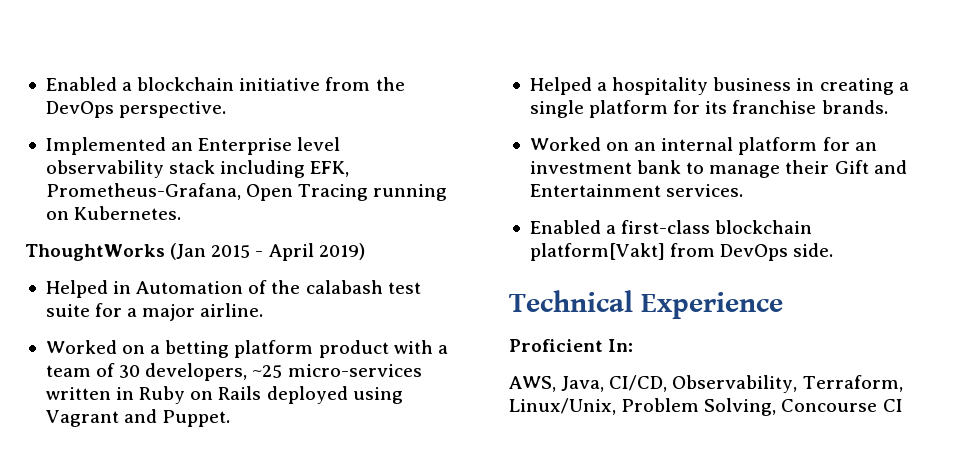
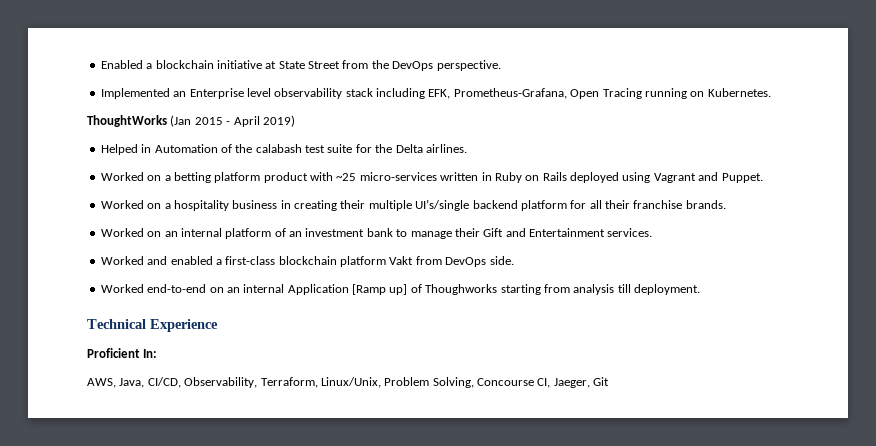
- Enabled a blockchain initiative from the DevOps perspective.
+ Enabled a blockchain initiative at State Street from the DevOps perspective.
- Helped in Automation of the calabash test suite for a major airline.
+ Helped in Automation of the calabash test suite for the Delta airlines.
- Worked on a betting platform product with a team of 30 developers, ~25 micro-services written in Ruby on Rails deployed using Vagrant and Puppet.
+ Worked on a betting platform product with ~25 micro-services written in Ruby on Rails deployed using Vagrant and Puppet.
- Helped a hospitality business in creating a single platform for its franchise brands.
+ Worked on a hospitality business in creating their multiple UI’s/single backend platform for all their franchise brands.
- Worked on an internal platform for an investment bank to manage their Gift and Entertainment services.
+ Worked on an internal platform of an investment bank to manage their Gift and Entertainment services.
- Enabled a first-class blockchain platform[Vakt] from DevOps side.
+ Worked and enabled a first-class blockchain platform Vakt from DevOps side.
+ Worked end-to-end on an internal Application [Ramp up] of Thoughworks starting from analysis till deployment.
- AWS, Java, CI/CD, Observability, Terraform, Linux/Unix, Problem Solving, Concourse CI
+ AWS, Java, CI/CD, Observability, Terraform, Linux/Unix, Problem Solving, Concourse CI, Jaeger, Git

